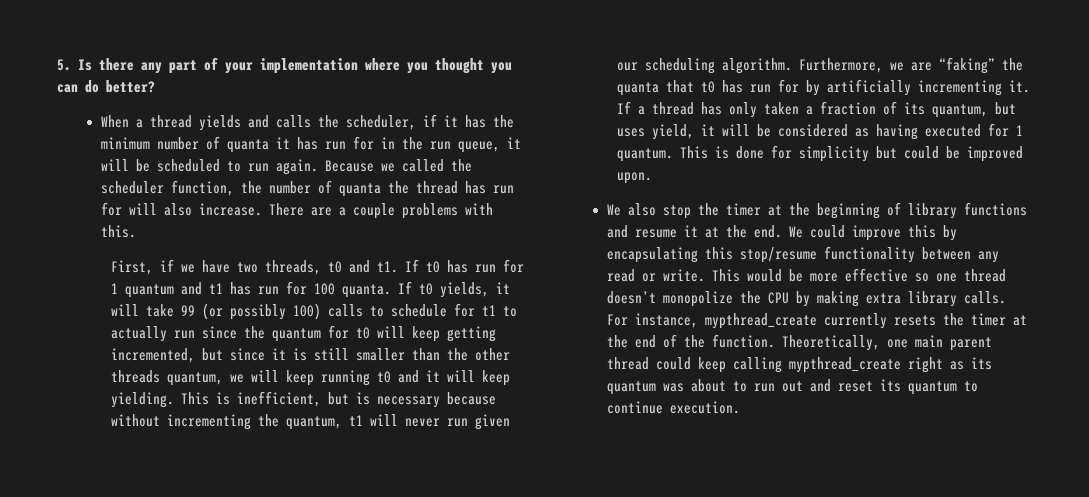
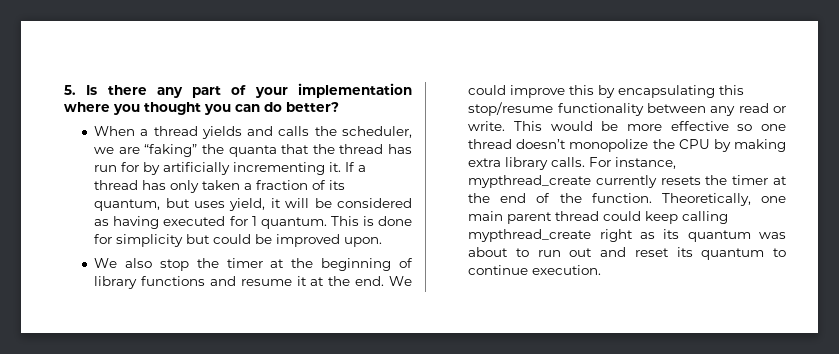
- When a thread yields and calls the scheduler, if it has the minimum number of quanta it has run for in the run queue, it will be scheduled to run again. Because we called the scheduler function, the number of quanta the thread has run for will also increase. There are a couple problems with this.
- First, if we have two threads, t0 and t1. If t0 has run for 1 quantum and t1 has run for 100 quanta. If t0 yields, it will take 99 (or possibly 100) calls to schedule for t1 to actually run since the quantum for t0 will keep getting incremented, but since it is still smaller than the other threads quantum, we will keep running t0 and it will keep yielding. This is inefficient, but is necessary because without incrementing the quantum, t1 will never run given our scheduling algorithm. Furthermore, we are “faking” the quanta that t0 has run for by artificially incrementing it.
+ When a thread yields and calls the scheduler, we are “faking” the quanta that the thread has run for by artificially incrementing it.

